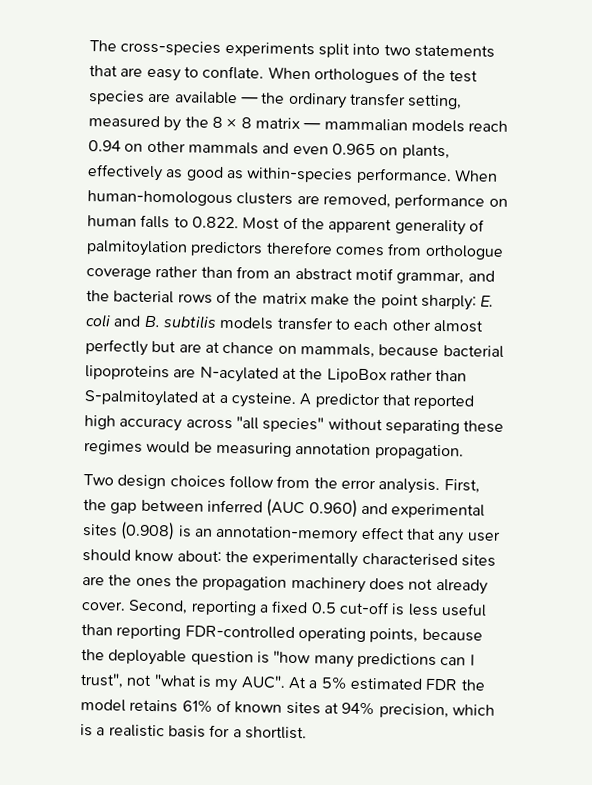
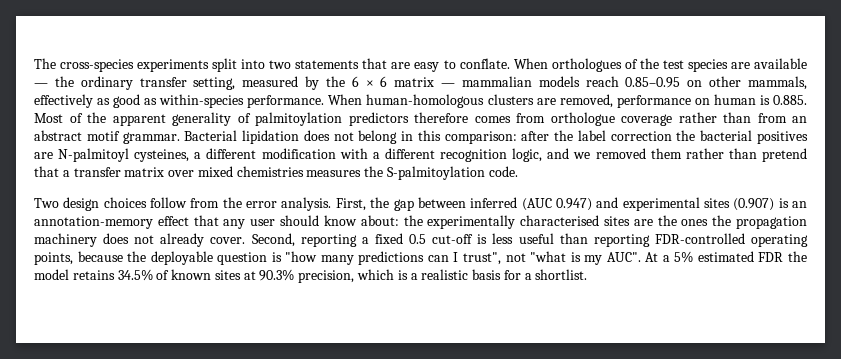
- When orthologues of the test species are available — the ordinary transfer setting, measured by the 8 × 8 matrix — mammalian models reach 0.94 on other mammals and even 0.965 on plants, effectively as good as within-species performance.
+ When orthologues of the test species are available — the ordinary transfer setting, measured by the 6 × 6 matrix — mammalian models reach 0.85–0.95 on other mammals, effectively as good as within-species performance.
- When human-homologous clusters are removed, performance on human falls to 0.822. Most of the apparent generality of palmitoylation predictors therefore comes from orthologue coverage rather than from an abstract motif grammar, and the bacterial rows of the matrix make the point sharply: E. coli and B. subtilis models transfer to each other almost perfectly but are at chance on mammals, because bacterial lipoproteins are N-acylated at the LipoBox rather than S-palmitoylated at a cysteine. A predictor that reported high accuracy across "all species" without separating these regimes would be measuring annotation propagation.
+ When human-homologous clusters are removed, performance on human is 0.885. Most of the apparent generality of palmitoylation predictors therefore comes from orthologue coverage rather than from an abstract motif grammar. Bacterial lipidation does not belong in this comparison: after the label correction the bacterial positives are N-palmitoyl cysteines, a different modification with a different recognition logic, and we removed them rather than pretend that a transfer matrix over mixed chemistries measures the S-palmitoylation code.
- First, the gap between inferred (AUC 0.960) and experimental sites (0.908) is an annotation-memory effect that any user should know about: the experimentally characterised sites are the ones the propagation machinery does not already cover.
+ First, the gap between inferred (AUC 0.947) and experimental sites (0.907) is an annotation-memory effect that any user should know about: the experimentally characterised sites are the ones the propagation machinery does not already cover.
- At a 5% estimated FDR the model retains 61% of known sites at 94% precision, which is a realistic basis for a shortlist.
+ At a 5% estimated FDR the model retains 34.5% of known sites at 90.3% precision, which is a realistic basis for a shortlist.

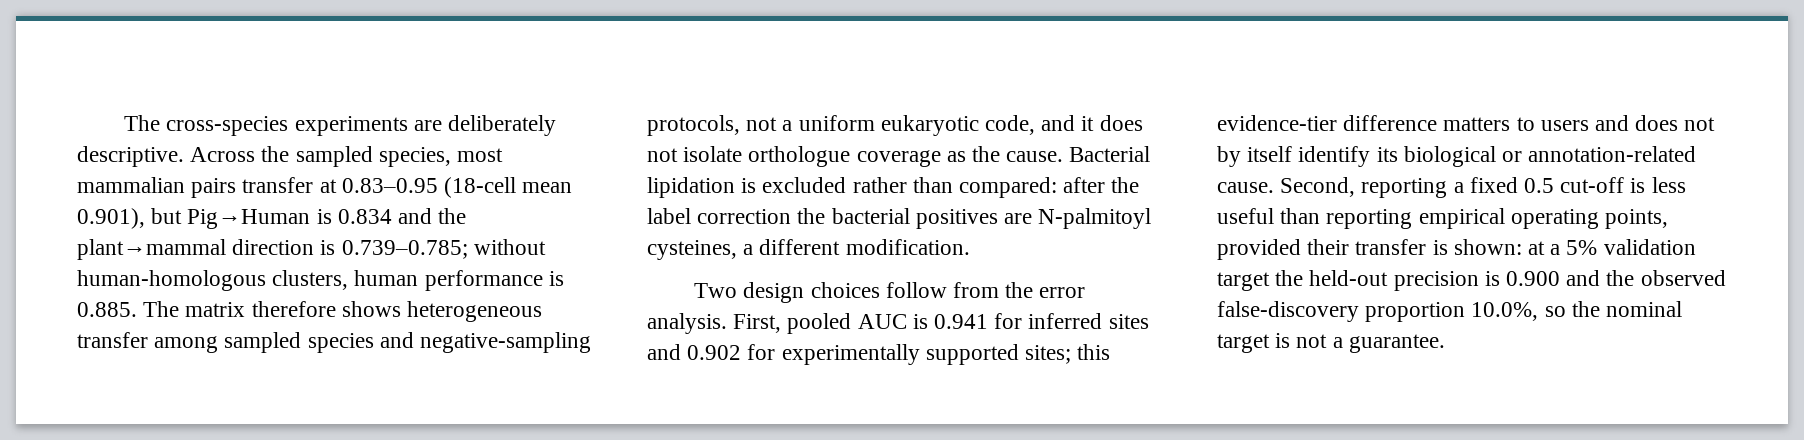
- The cross-species experiments split into two statements that are easy to conflate. When orthologues of the test species are available — the ordinary transfer setting, measured by the 6 × 6 matrix — mammalian models reach 0.85–0.95 on other mammals, effectively as good as within-species performance. When human-homologous clusters are removed, performance on human is 0.885. Most of the apparent generality of palmitoylation predictors therefore comes from orthologue coverage rather than from an abstract motif grammar. Bacterial lipidation does not belong in this comparison: after the label correction the bacterial positives are N-palmitoyl cysteines, a different modification with a different recognition logic, and we removed them rather than pretend that a transfer matrix over mixed chemistries measures the S-palmitoylation code.
+ The cross-species experiments are deliberately descriptive. Across the sampled species, most mammalian pairs transfer at 0.83–0.95 (18-cell mean 0.901), but Pig→Human is 0.834 and the plant→mammal direction is 0.739–0.785; without human-homologous clusters, human performance is 0.885. The matrix therefore shows heterogeneous transfer among sampled species and negative-sampling protocols, not a uniform eukaryotic code, and it does not isolate orthologue coverage as the cause. Bacterial lipidation is excluded rather than compared: after the label correction the bacterial positives are N-palmitoyl cysteines, a different modification.
- First, the gap between inferred (AUC 0.947) and experimental sites (0.907) is an annotation-memory effect that any user should know about: the experimentally characterised sites are the ones the propagation machinery does not already cover.
+ First, pooled AUC is 0.941 for inferred sites and 0.902 for experimentally supported sites; this evidence-tier difference matters to users and does not by itself identify its biological or annotation-related cause.
- Second, reporting a fixed 0.5 cut-off is less useful than reporting FDR-controlled operating points, because the deployable question is "how many predictions can I trust", not "what is my AUC". At a 5% estimated FDR the model retains 34.5% of known sites at 90.3% precision, which is a realistic basis for a shortlist.
+ Second, reporting a fixed 0.5 cut-off is less useful than reporting empirical operating points, provided their transfer is shown: at a 5% validation target the held-out precision is 0.900 and the observed false-discovery proportion 10.0%, so the nominal target is not a guarantee.

